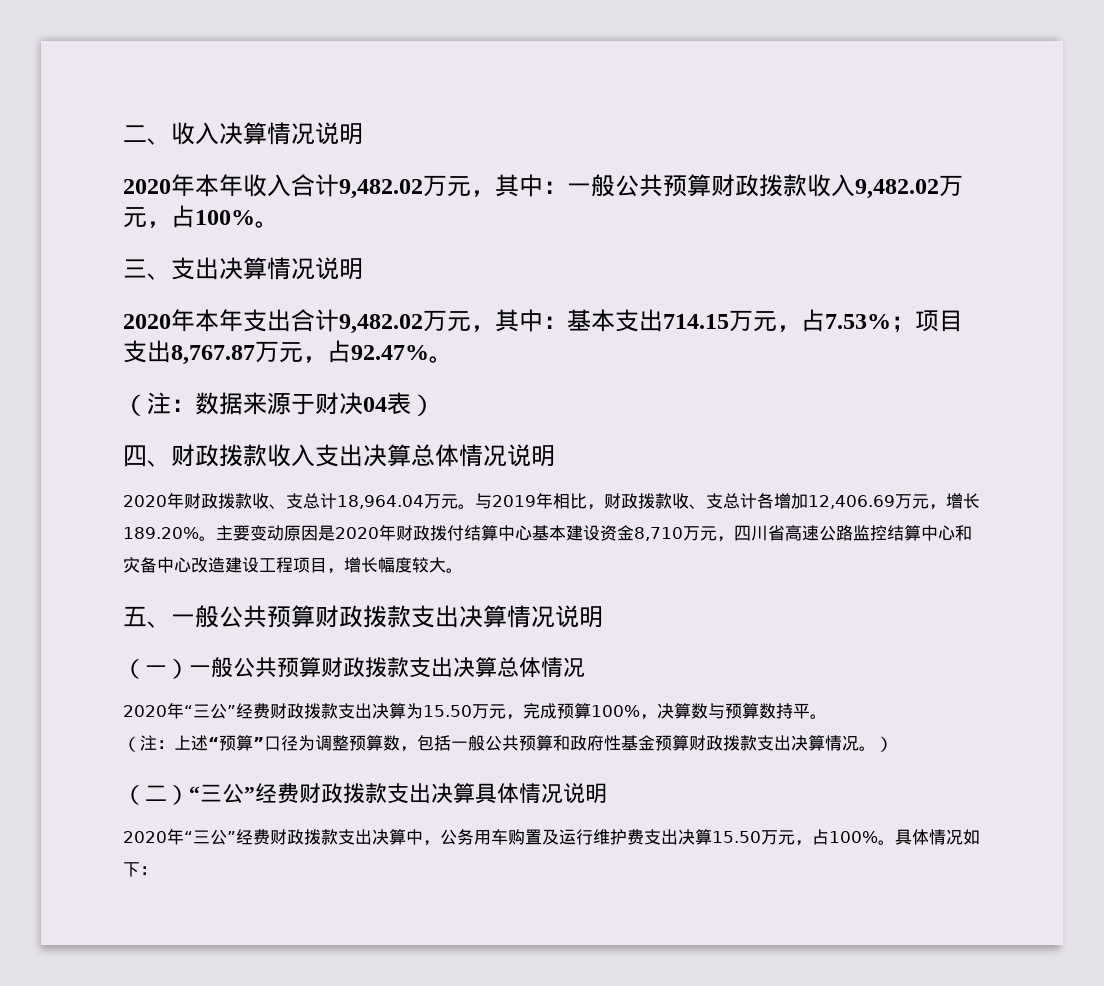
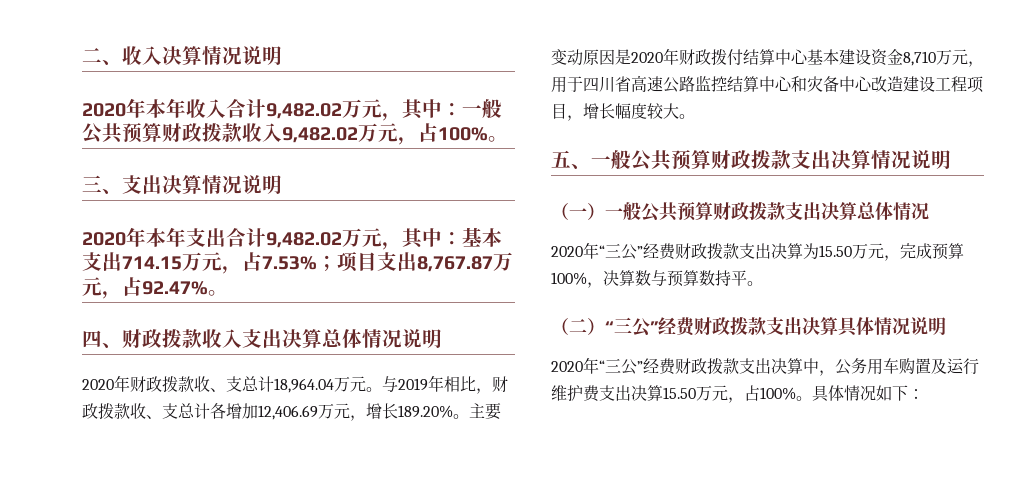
- （注：数据来源于财决04表）
- 主要变动原因是2020年财政拨付结算中心基本建设资金8,710万元，四川省高速公路监控结算中心和灾备中心改造建设工程项目，增长幅度较大。
+ 主要变动原因是2020年财政拨付结算中心基本建设资金8,710万元，用于四川省高速公路监控结算中心和灾备中心改造建设工程项目，增长幅度较大。
- （注：上述“预算”口径为调整预算数，包括一般公共预算和政府性基金预算财政拨款支出决算情况。）

